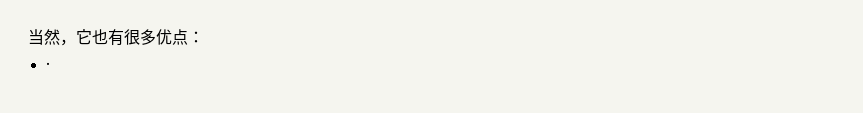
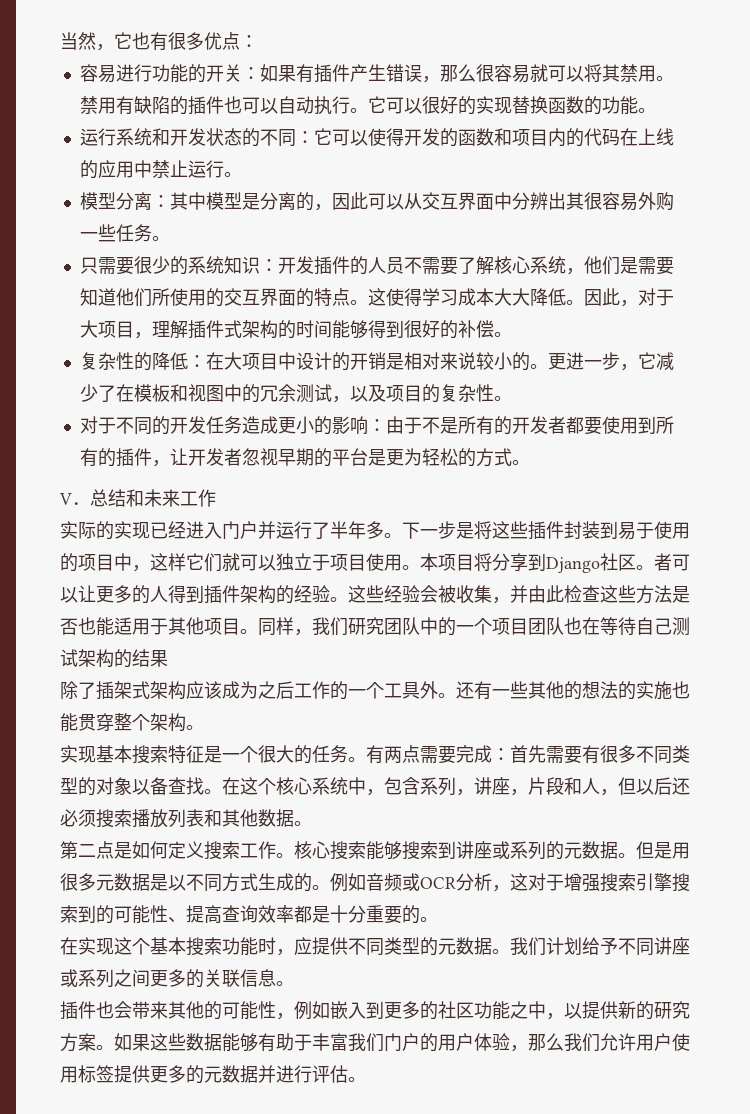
- ·
+ 容易进行功能的开关：如果有插件产生错误，那么很容易就可以将其禁用。禁用有缺陷的插件也可以自动执行。它可以很好的实现替换函数的功能。
+ 运行系统和开发状态的不同：它可以使得开发的函数和项目内的代码在上线的应用中禁止运行。
+ 模型分离：其中模型是分离的，因此可以从交互界面中分辨出其很容易外购一些任务。
+ 只需要很少的系统知识：开发插件的人员不需要了解核心系统，他们是需要知道他们所使用的交互界面的特点。这使得学习成本大大降低。因此，对于大项目，理解插件式架构的时间能够得到很好的补偿。
+ 复杂性的降低：在大项目中设计的开销是相对来说较小的。更进一步，它减少了在模板和视图中的冗余测试，以及项目的复杂性。
+ 对于不同的开发任务造成更小的影响：由于不是所有的开发者都要使用到所有的插件，让开发者忽视早期的平台是更为轻松的方式。
+ V．总结和未来工作
+ 实际的实现已经进入门户并运行了半年多。下一步是将这些插件封装到易于使用的项目中，这样它们就可以独立于项目使用。本项目将分享到Django社区。者可以让更多的人得到插件架构的经验。这些经验会被收集，并由此检查这些方法是否也能适用于其他项目。同样，我们研究团队中的一个项目团队也在等待自己测试架构的结果
+ 除了插架式架构应该成为之后工作的一个工具外。还有一些其他的想法的实施也能贯穿整个架构。
+ 实现基本搜索特征是一个很大的任务。有两点需要完成：首先需要有很多不同类型的对象以备查找。在这个核心系统中，包含系列，讲座，片段和人，但以后还必须搜索播放列表和其他数据。
+ 第二点是如何定义搜索工作。核心搜索能够搜索到讲座或系列的元数据。但是用很多元数据是以不同方式生成的。例如音频或OCR分析，这对于增强搜索引擎搜索到的可能性、提高查询效率都是十分重要的。
+ 在实现这个基本搜索功能时，应提供不同类型的元数据。我们计划给予不同讲座或系列之间更多的关联信息。
+ 插件也会带来其他的可能性，例如嵌入到更多的社区功能之中，以提供新的研究方案。如果这些数据能够有助于丰富我们门户的用户体验，那么我们允许用户使用标签提供更多的元数据并进行评估。

